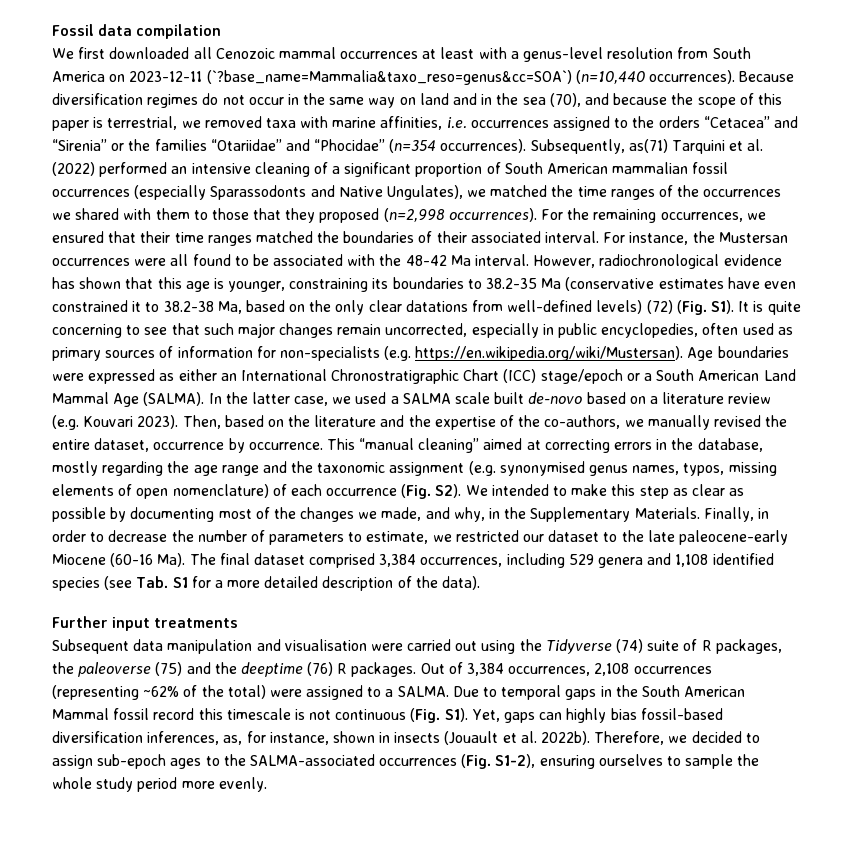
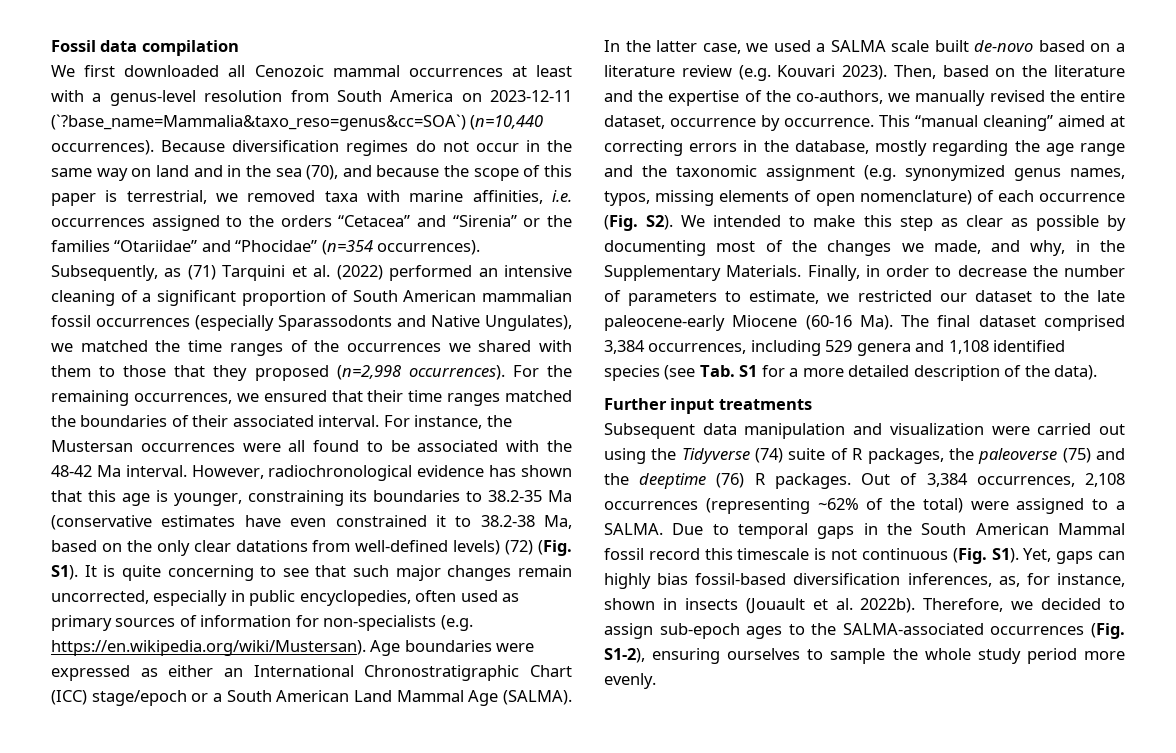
- Subsequently, as(71) Tarquini et al. (2022) performed an intensive cleaning of a significant proportion of South American mammalian fossil occurrences (especially Sparassodonts and Native Ungulates), we matched the time ranges of the occurrences we shared with them to those that they proposed (n=2,998 occurrences).
+ Subsequently, as (71) Tarquini et al. (2022) performed an intensive cleaning of a significant proportion of South American mammalian fossil occurrences (especially Sparassodonts and Native Ungulates), we matched the time ranges of the occurrences we shared with them to those that they proposed (n=2,998 occurrences).
- This “manual cleaning” aimed at correcting errors in the database, mostly regarding the age range and the taxonomic assignment (e.g. synonymised genus names, typos, missing elements of open nomenclature) of each occurrence (Fig. S2). We intended to make this step as clear as possible by documenting most of the changes we made, and why, in the Supplementary Materials.
+ This “manual cleaning” aimed at correcting errors in the database, mostly regarding the age range and the taxonomic assignment (e.g. synonymized genus names, typos, missing elements of open nomenclature) of each occurrence (Fig. S2). We intended to make this step as clear as possible by documenting most of the changes we made, and why, in the Supplementary Materials.
- Subsequent data manipulation and visualisation were carried out using the Tidyverse (74) suite of R packages, the paleoverse (75) and the deeptime (76) R packages.
+ Subsequent data manipulation and visualization were carried out using the Tidyverse (74) suite of R packages, the paleoverse (75) and the deeptime (76) R packages.

